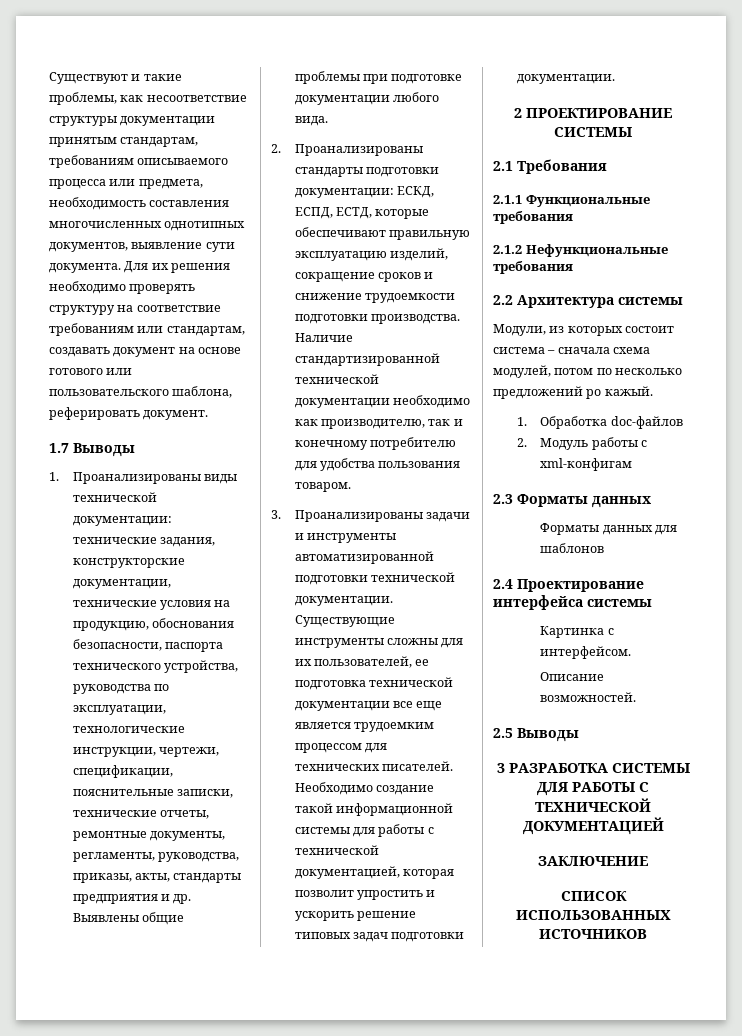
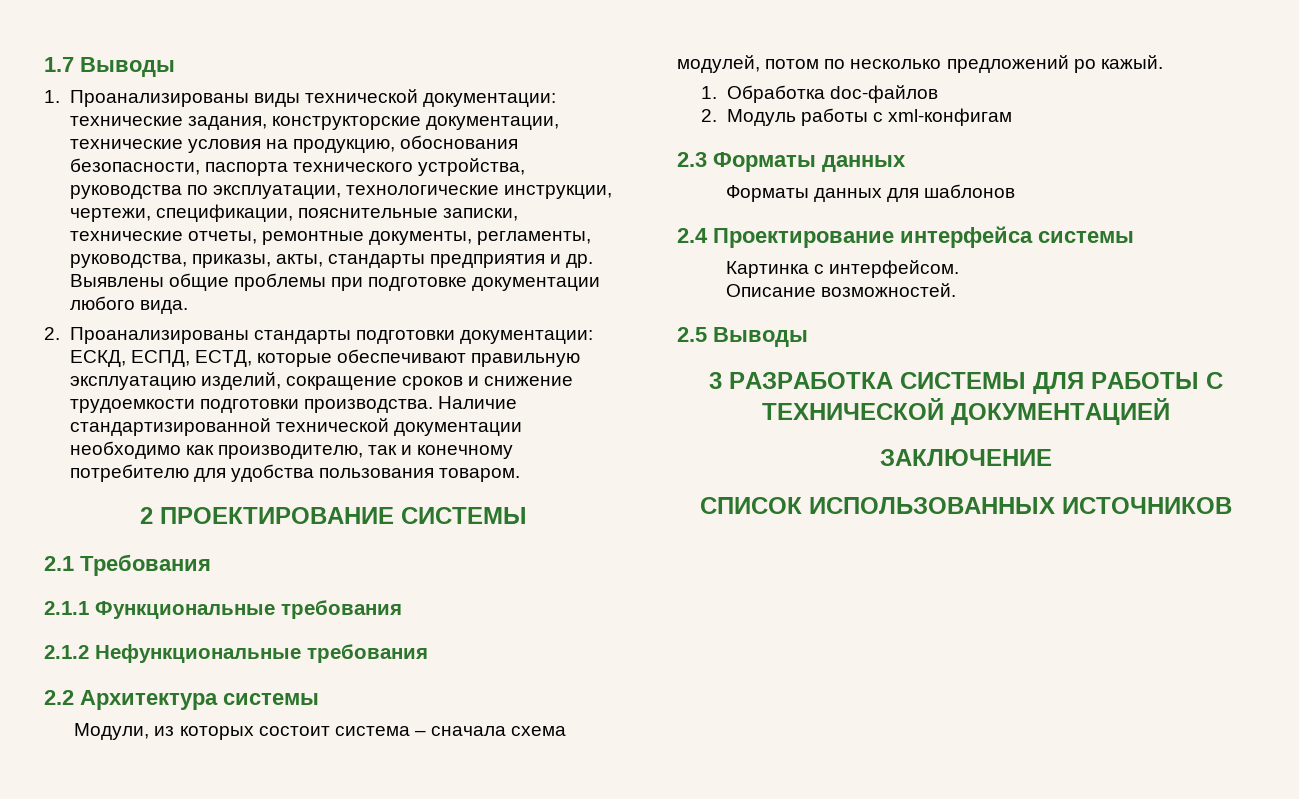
- Существуют и такие проблемы, как несоответствие структуры документации принятым стандартам, требованиям описываемого процесса или предмета, необходимость составления многочисленных однотипных документов, выявление сути документа. Для их решения необходимо проверять структуру на соответствие требованиям или стандартам, создавать документ на основе готового или пользовательского шаблона, реферировать документ.
- 3. Проанализированы задачи и инструменты автоматизированной подготовки технической документации. Существующие инструменты сложны для их пользователей, ее подготовка технической документации все еще является трудоемким процессом для технических писателей. Необходимо создание такой информационной системы для работы с технической документацией, которая позволит упростить и ускорить решение типовых задач подготовки документации.

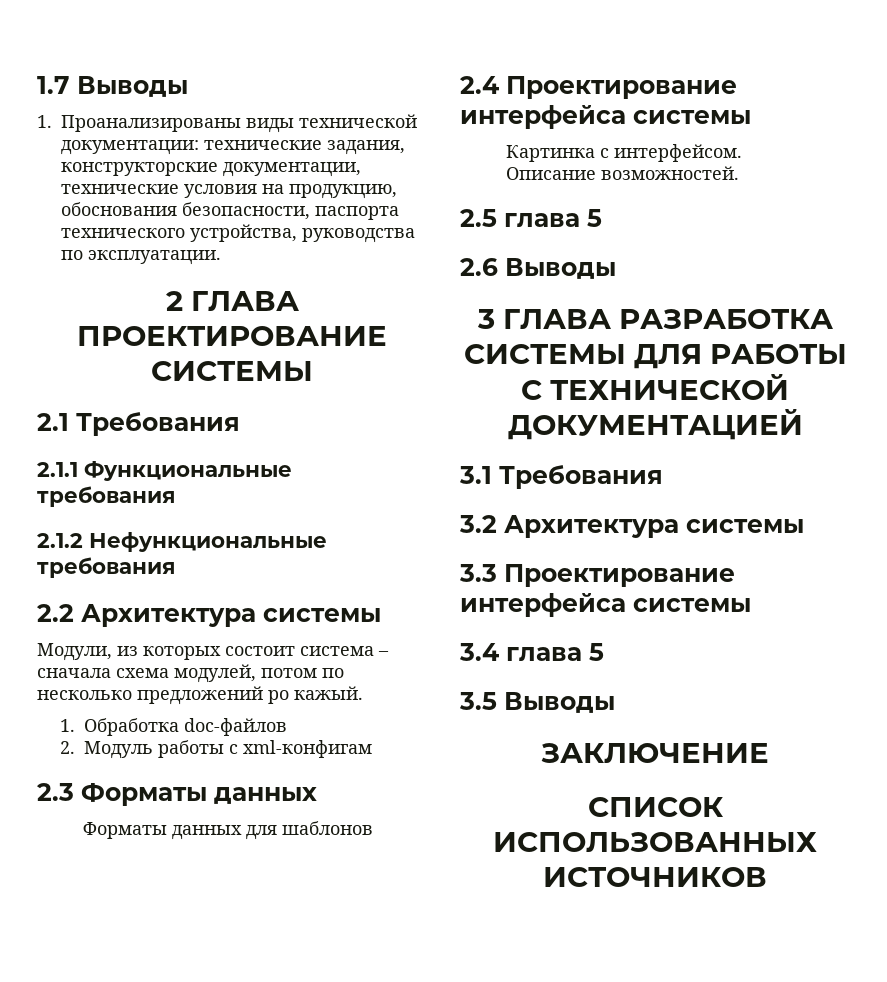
- 1. Проанализированы виды технической документации: технические задания, конструкторские документации, технические условия на продукцию, обоснования безопасности, паспорта технического устройства, руководства по эксплуатации, технологические инструкции, чертежи, спецификации, пояснительные записки, технические отчеты, ремонтные документы, регламенты, руководства, приказы, акты, стандарты предприятия и др. Выявлены общие проблемы при подготовке документации любого вида.
- 2. Проанализированы стандарты подготовки документации: ЕСКД, ЕСПД, ЕСТД, которые обеспечивают правильную эксплуатацию изделий, сокращение сроков и снижение трудоемкости подготовки производства. Наличие стандартизированной технической документации необходимо как производителю, так и конечному потребителю для удобства пользования товаром.
+ 1. Проанализированы виды технической документации: технические задания, конструкторские документации, технические условия на продукцию, обоснования безопасности, паспорта технического устройства, руководства по эксплуатации.
- 2 ПРОЕКТИРОВАНИЕ СИСТЕМЫ
+ 2 ГЛАВА ПРОЕКТИРОВАНИЕ СИСТЕМЫ
- 2.5 Выводы
+ 2.5 глава 5
+ 2.6 Выводы
- 3 РАЗРАБОТКА СИСТЕМЫ ДЛЯ РАБОТЫ С ТЕХНИЧЕСКОЙ ДОКУМЕНТАЦИЕЙ
+ 3 ГЛАВА РАЗРАБОТКА СИСТЕМЫ ДЛЯ РАБОТЫ С ТЕХНИЧЕСКОЙ ДОКУМЕНТАЦИЕЙ
+ 3.1 Требования
+ 3.2 Архитектура системы
+ 3.3 Проектирование интерфейса системы
+ 3.4 глава 5
+ 3.5 Выводы

